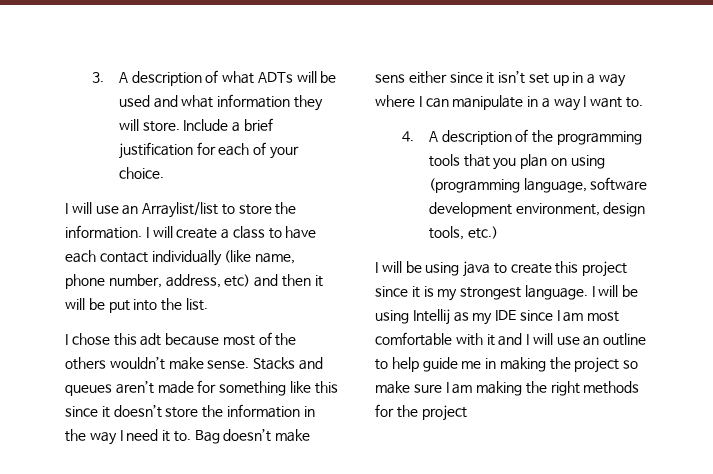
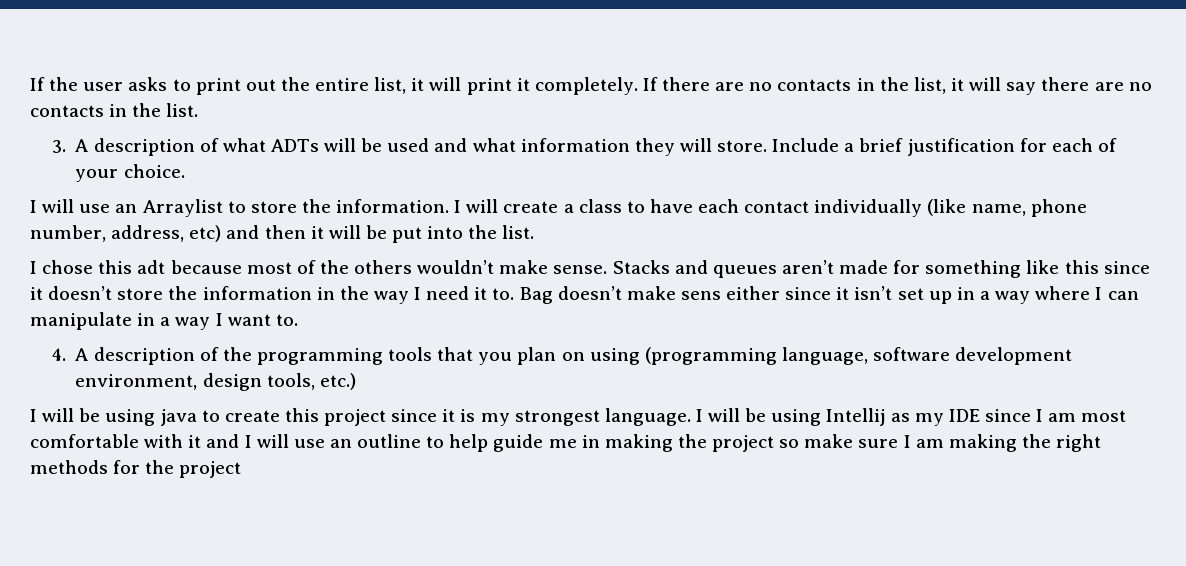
+ If the user asks to print out the entire list, it will print it completely. If there are no contacts in the list, it will say there are no contacts in the list.
- I will use an Arraylist/list to store the information.
+ I will use an Arraylist to store the information.

